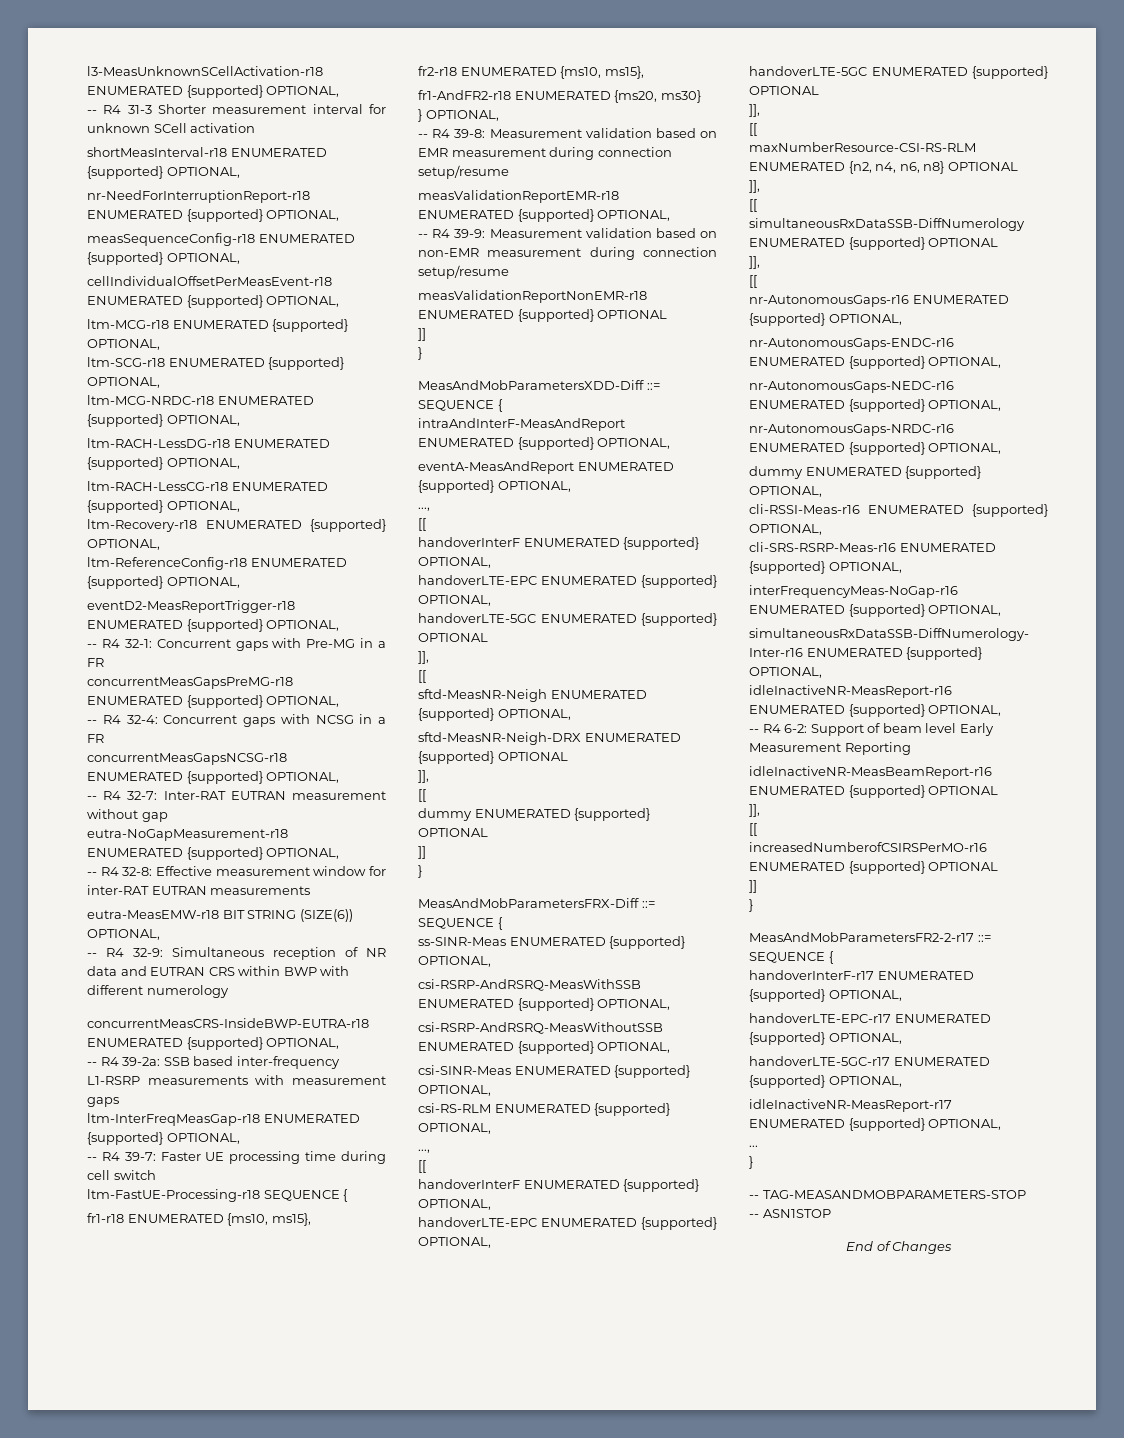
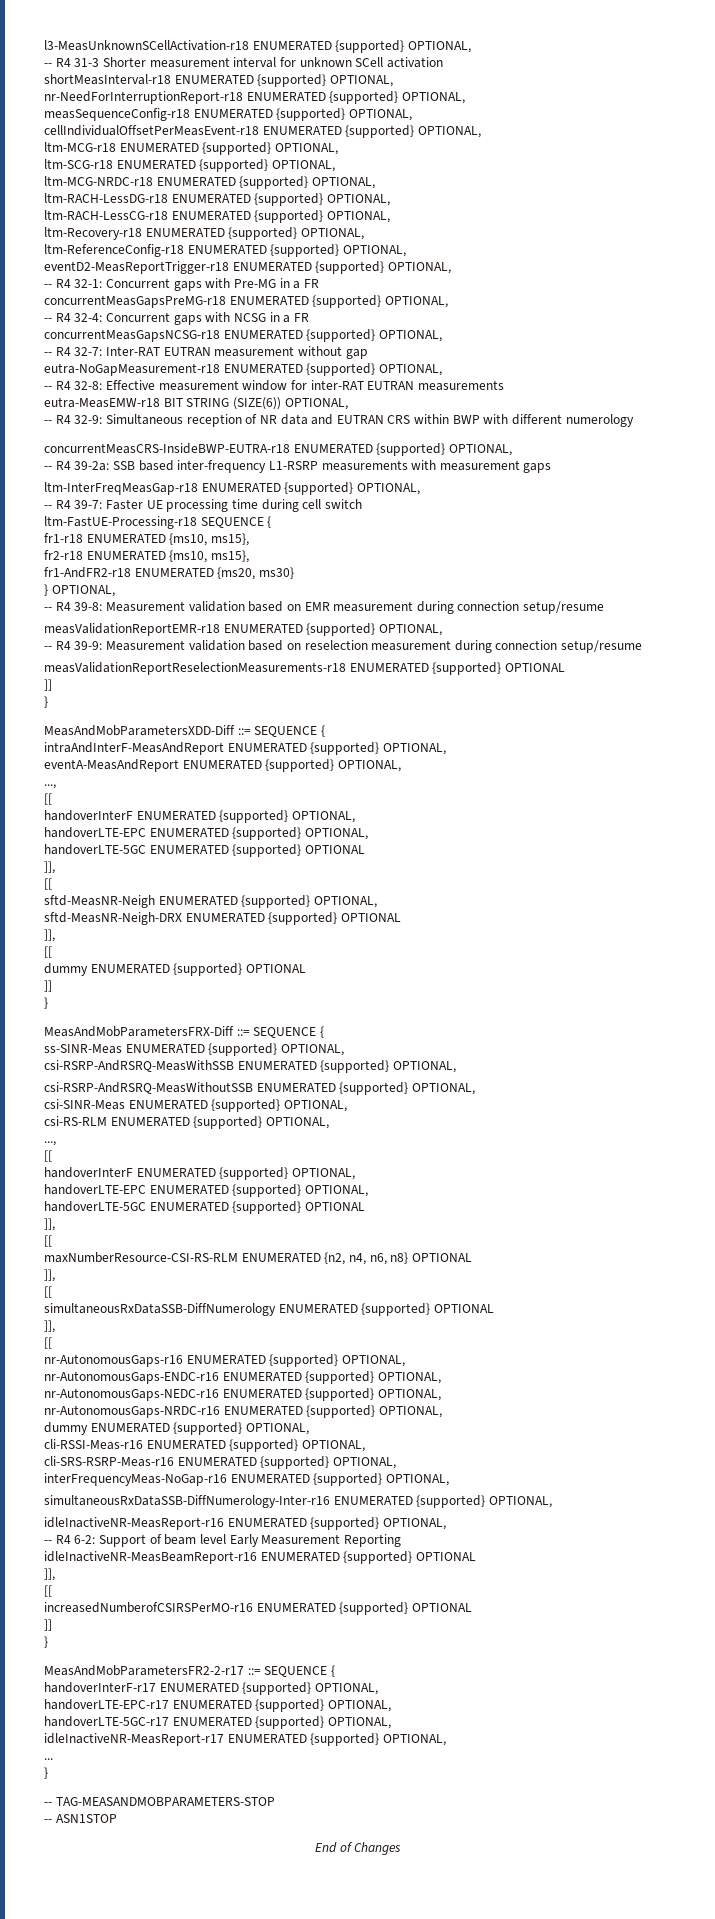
- -- R4 39-9: Measurement validation based on non-EMR measurement during connection setup/resume
- measValidationReportNonEMR-r18 ENUMERATED {supported} OPTIONAL
+ -- R4 39-9: Measurement validation based on reselection measurement during connection setup/resume
+ measValidationReportReselectionMeasurements-r18 ENUMERATED {supported} OPTIONAL

